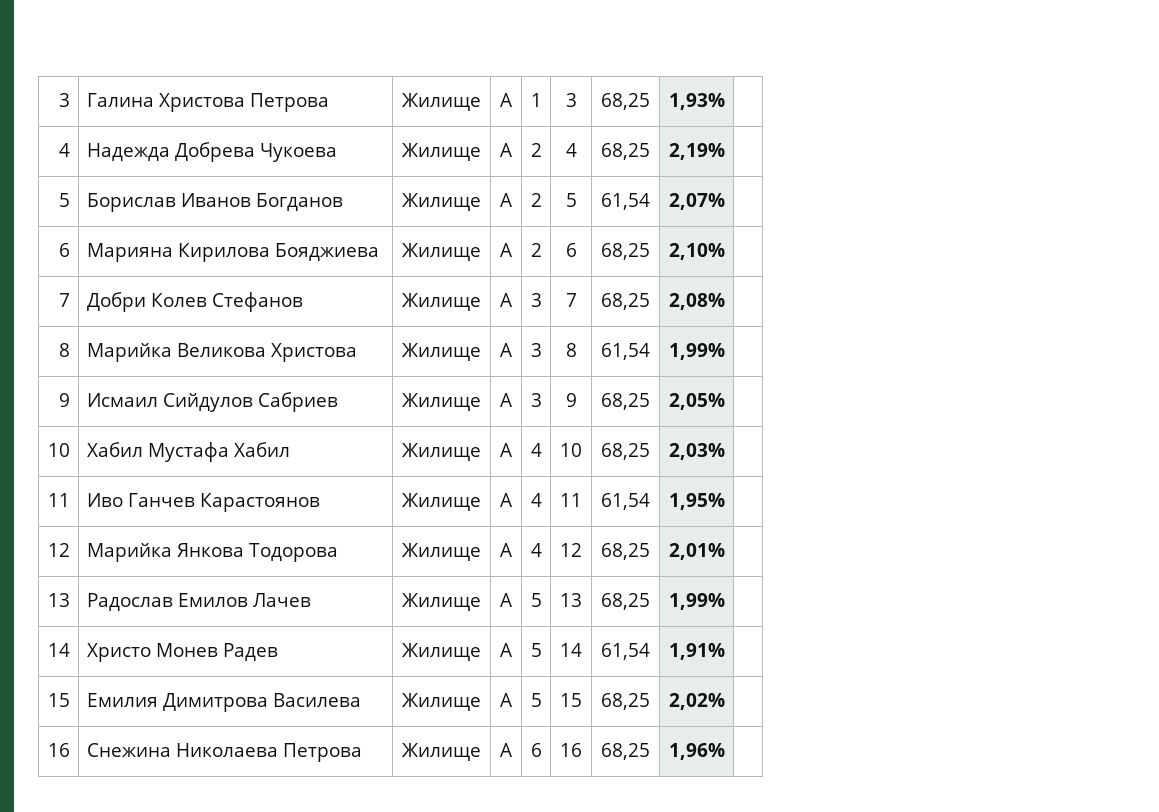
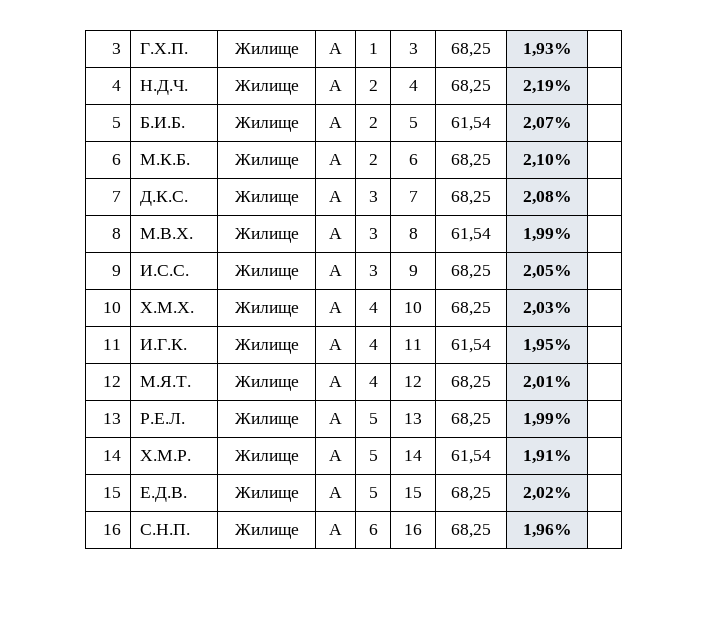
- 3 | Галина Христова Петрова | Жилище | А | 1 | 3 | 68,25 | 1,93% |
+ 3 | Г.Х.П. | Жилище | А | 1 | 3 | 68,25 | 1,93% |
- 4 | Надежда Добрева Чукоева | Жилище | А | 2 | 4 | 68,25 | 2,19% |
+ 4 | Н.Д.Ч. | Жилище | А | 2 | 4 | 68,25 | 2,19% |
- 5 | Борислав Иванов Богданов | Жилище | А | 2 | 5 | 61,54 | 2,07% |
+ 5 | Б.И.Б. | Жилище | А | 2 | 5 | 61,54 | 2,07% |
- 6 | Марияна Кирилова Бояджиева | Жилище | А | 2 | 6 | 68,25 | 2,10% |
+ 6 | М.К.Б. | Жилище | А | 2 | 6 | 68,25 | 2,10% |
- 7 | Добри Колев Стефанов | Жилище | А | 3 | 7 | 68,25 | 2,08% |
+ 7 | Д.К.С. | Жилище | А | 3 | 7 | 68,25 | 2,08% |
- 8 | Марийка Великова Христова | Жилище | А | 3 | 8 | 61,54 | 1,99% |
+ 8 | М.В.Х. | Жилище | А | 3 | 8 | 61,54 | 1,99% |
- 9 | Исмаил Сийдулов Сабриев | Жилище | А | 3 | 9 | 68,25 | 2,05% |
+ 9 | И.С.С. | Жилище | А | 3 | 9 | 68,25 | 2,05% |
- 10 | Хабил Мустафа Хабил | Жилище | А | 4 | 10 | 68,25 | 2,03% |
+ 10 | Х.М.Х. | Жилище | А | 4 | 10 | 68,25 | 2,03% |
- 11 | Иво Ганчев Карастоянов | Жилище | А | 4 | 11 | 61,54 | 1,95% |
+ 11 | И.Г.К. | Жилище | А | 4 | 11 | 61,54 | 1,95% |
- 12 | Марийка Янкова Тодорова | Жилище | А | 4 | 12 | 68,25 | 2,01% |
+ 12 | М.Я.Т. | Жилище | А | 4 | 12 | 68,25 | 2,01% |
- 13 | Радослав Емилов Лачев | Жилище | А | 5 | 13 | 68,25 | 1,99% |
+ 13 | Р.Е.Л. | Жилище | А | 5 | 13 | 68,25 | 1,99% |
- 14 | Христо Монев Радев | Жилище | А | 5 | 14 | 61,54 | 1,91% |
+ 14 | Х.М.Р. | Жилище | А | 5 | 14 | 61,54 | 1,91% |
- 15 | Емилия Димитрова Василева | Жилище | А | 5 | 15 | 68,25 | 2,02% |
+ 15 | Е.Д.В. | Жилище | А | 5 | 15 | 68,25 | 2,02% |
- 16 | Снежина Николаева Петрова | Жилище | А | 6 | 16 | 68,25 | 1,96% |
+ 16 | С.Н.П. | Жилище | А | 6 | 16 | 68,25 | 1,96% |

